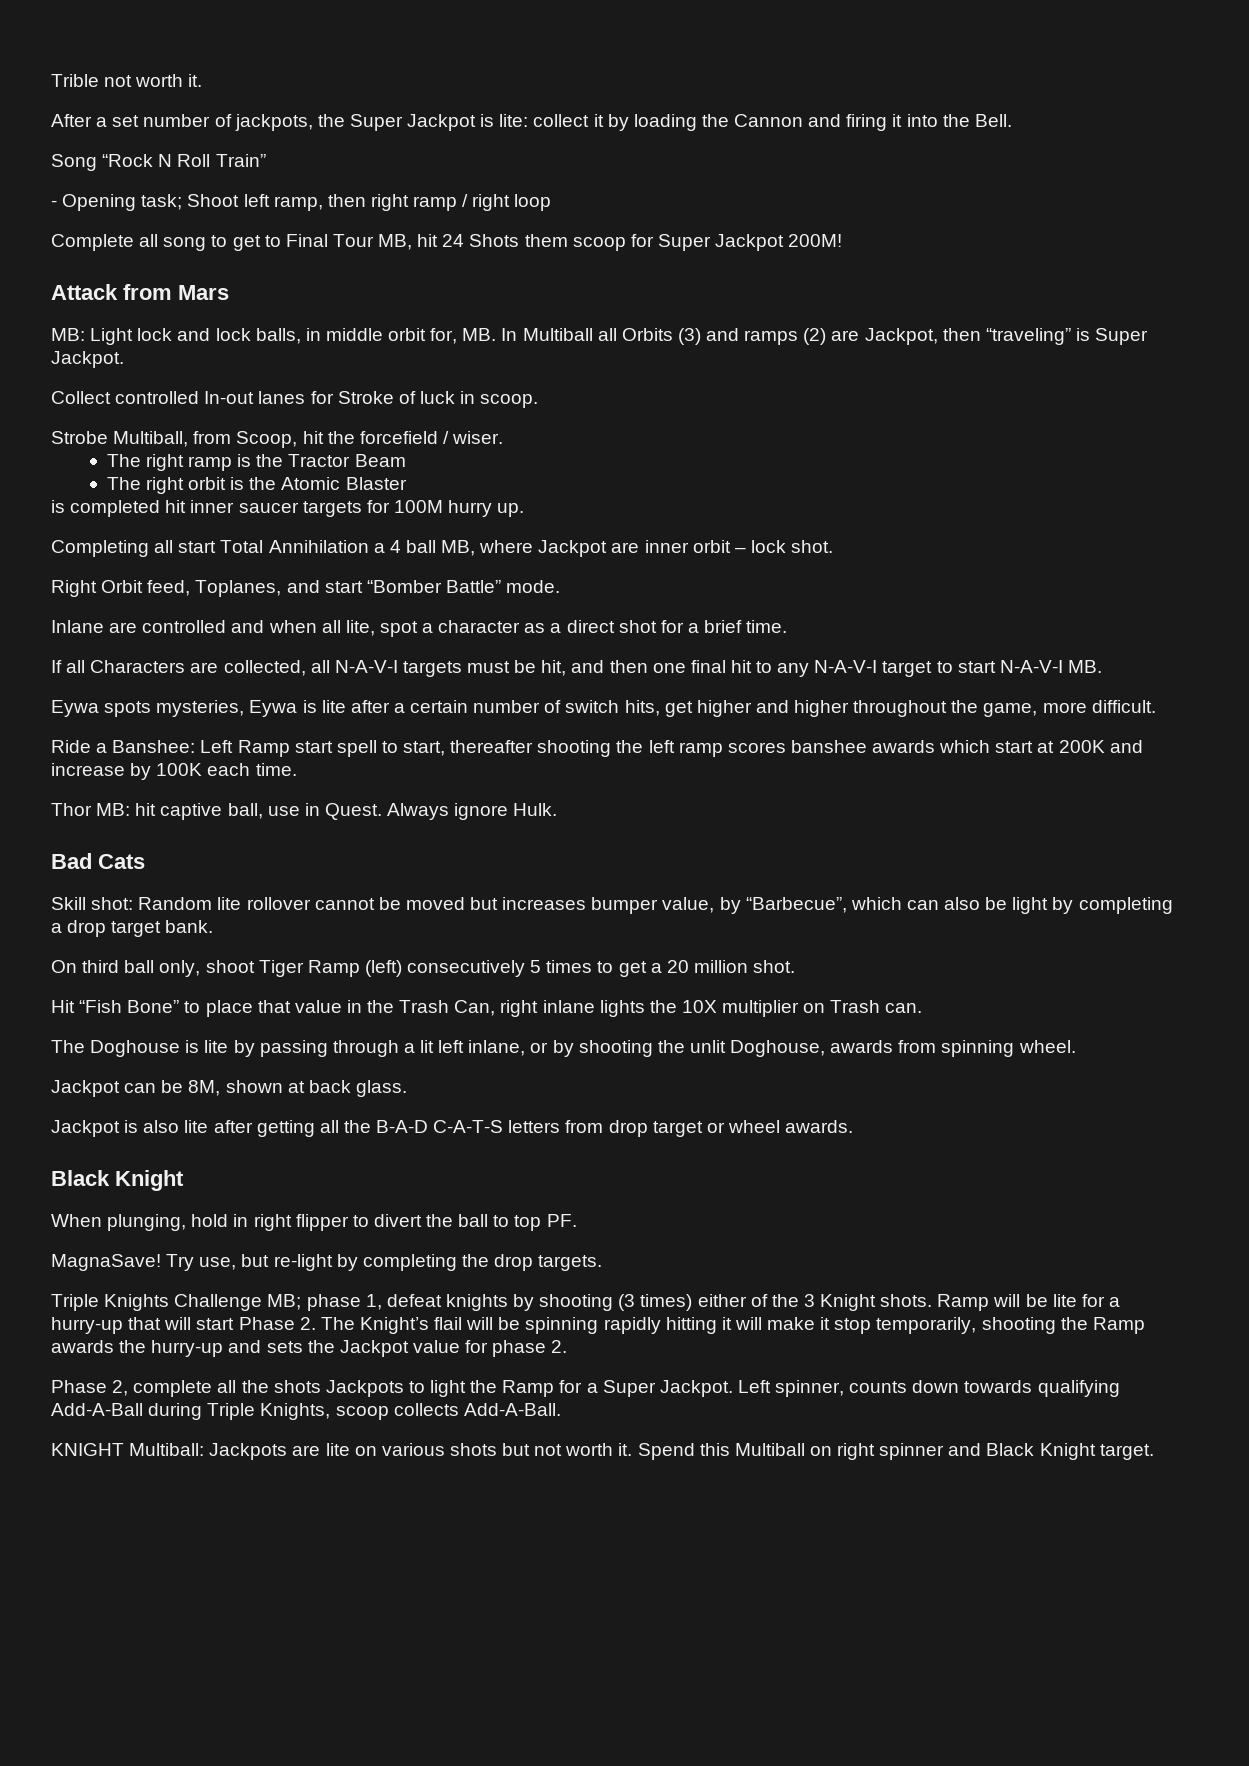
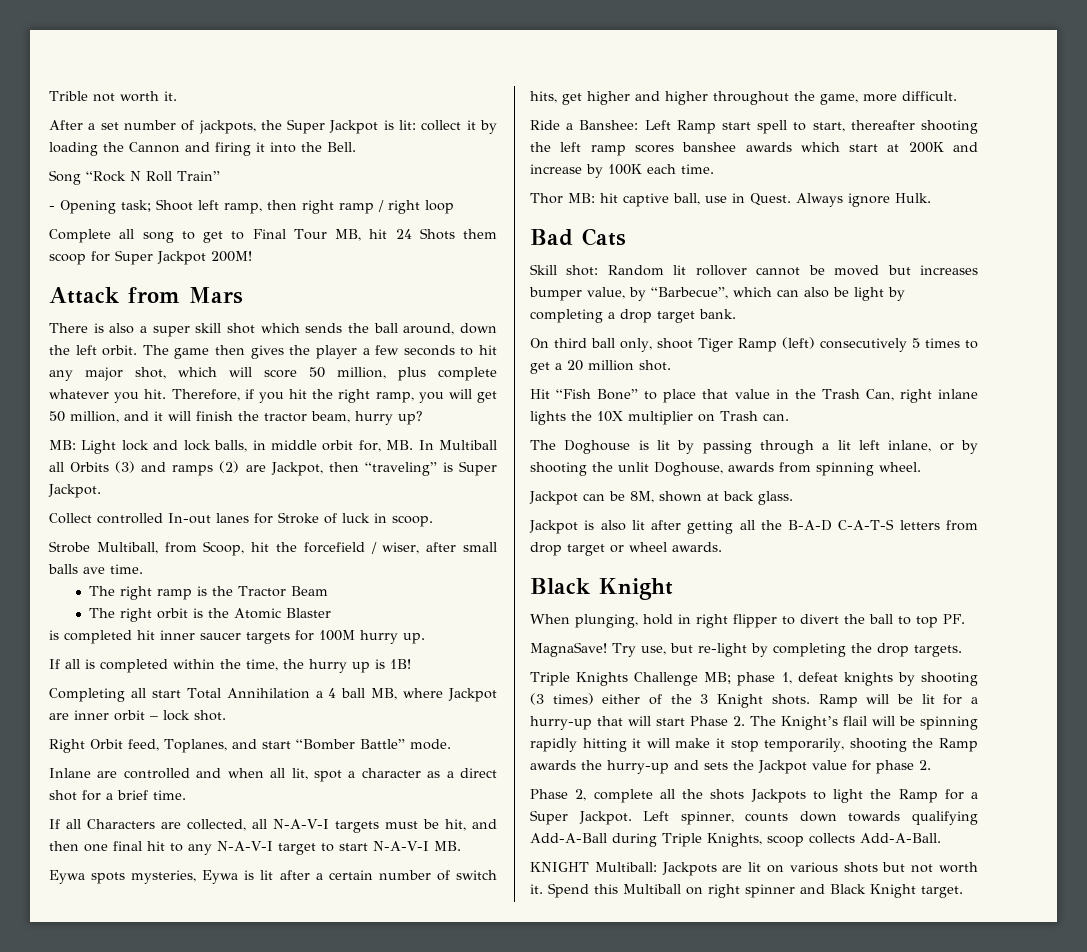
- After a set number of jackpots, the Super Jackpot is lite: collect it by loading the Cannon and firing it into the Bell.
+ After a set number of jackpots, the Super Jackpot is lit: collect it by loading the Cannon and firing it into the Bell.
+ There is also a super skill shot which sends the ball around, down the left orbit. The game then gives the player a few seconds to hit any major shot, which will score 50 million, plus complete whatever you hit. Therefore, if you hit the right ramp, you will get 50 million, and it will finish the tractor beam, hurry up?
- Strobe Multiball, from Scoop, hit the forcefield / wiser.
+ Strobe Multiball, from Scoop, hit the forcefield / wiser, after small balls ave time.
+ If all is completed within the time, the hurry up is 1B!
- Inlane are controlled and when all lite, spot a character as a direct shot for a brief time.
+ Inlane are controlled and when all lit, spot a character as a direct shot for a brief time.
- Eywa spots mysteries, Eywa is lite after a certain number of switch hits, get higher and higher throughout the game, more difficult.
+ Eywa spots mysteries, Eywa is lit after a certain number of switch hits, get higher and higher throughout the game, more difficult.
- Skill shot: Random lite rollover cannot be moved but increases bumper value, by “Barbecue”, which can also be light by completing a drop target bank.
+ Skill shot: Random lit rollover cannot be moved but increases bumper value, by “Barbecue”, which can also be light by completing a drop target bank.
- The Doghouse is lite by passing through a lit left inlane, or by shooting the unlit Doghouse, awards from spinning wheel.
+ The Doghouse is lit by passing through a lit left inlane, or by shooting the unlit Doghouse, awards from spinning wheel.
- Jackpot is also lite after getting all the B-A-D C-A-T-S letters from drop target or wheel awards.
+ Jackpot is also lit after getting all the B-A-D C-A-T-S letters from drop target or wheel awards.
- Ramp will be lite for a hurry-up that will start Phase 2. The Knight’s flail will be spinning rapidly hitting it will make it stop temporarily, shooting the Ramp awards the hurry-up and sets the Jackpot value for phase 2.
+ Ramp will be lit for a hurry-up that will start Phase 2. The Knight’s flail will be spinning rapidly hitting it will make it stop temporarily, shooting the Ramp awards the hurry-up and sets the Jackpot value for phase 2.
- KNIGHT Multiball: Jackpots are lite on various shots but not worth it.
+ KNIGHT Multiball: Jackpots are lit on various shots but not worth it.

